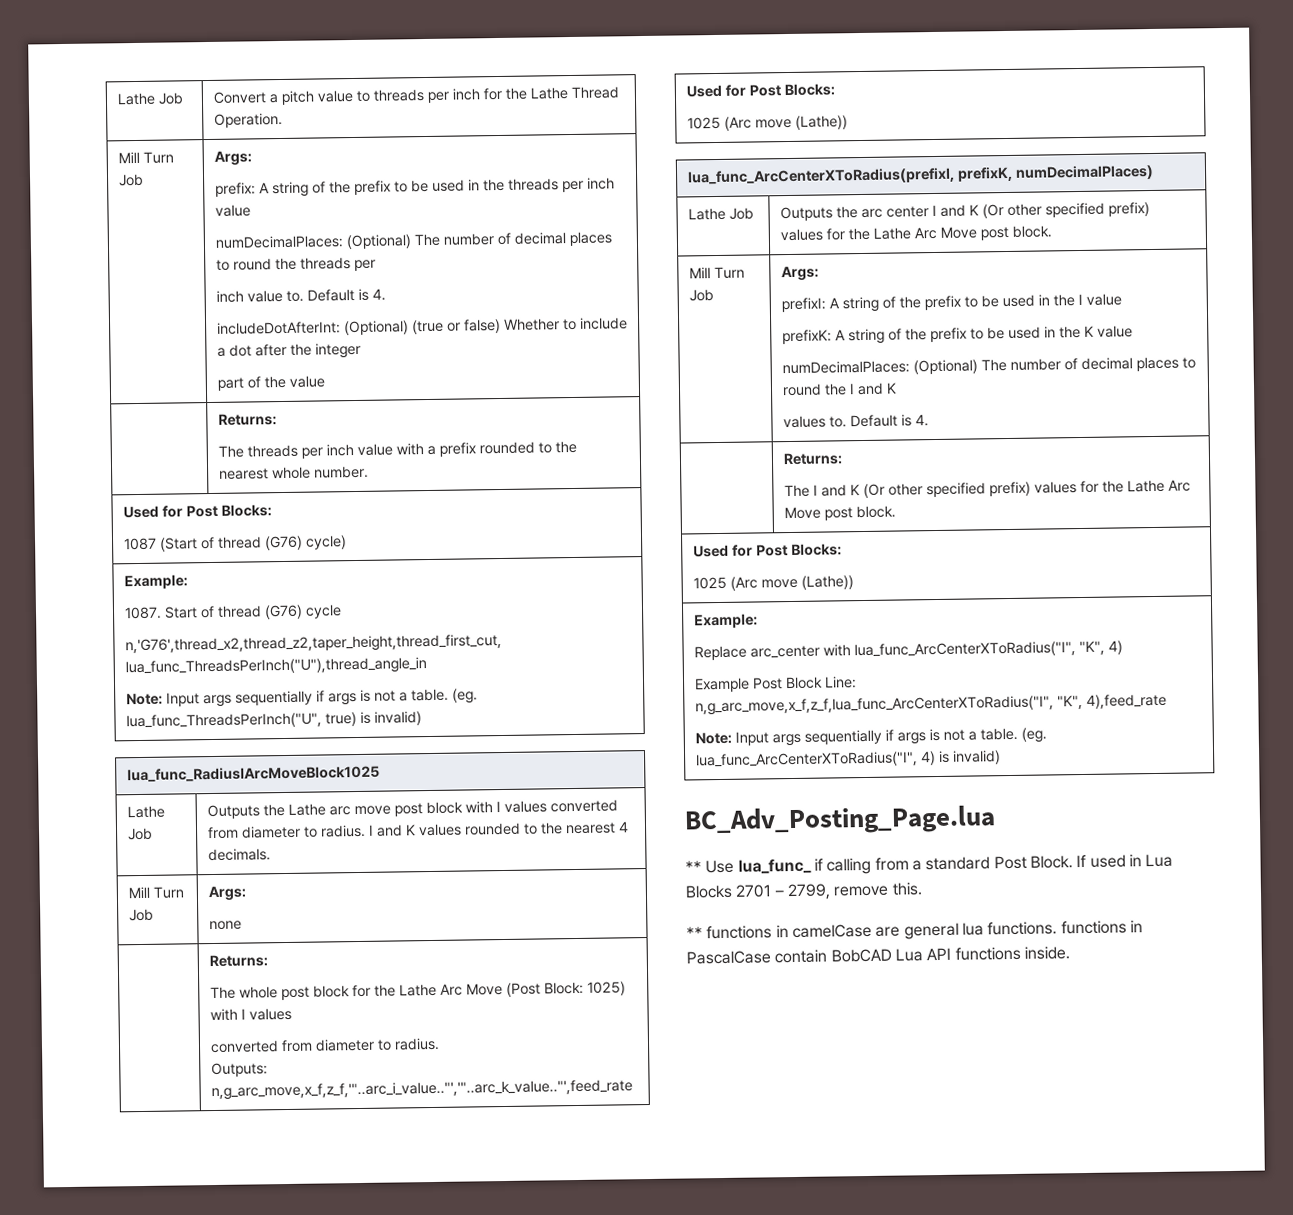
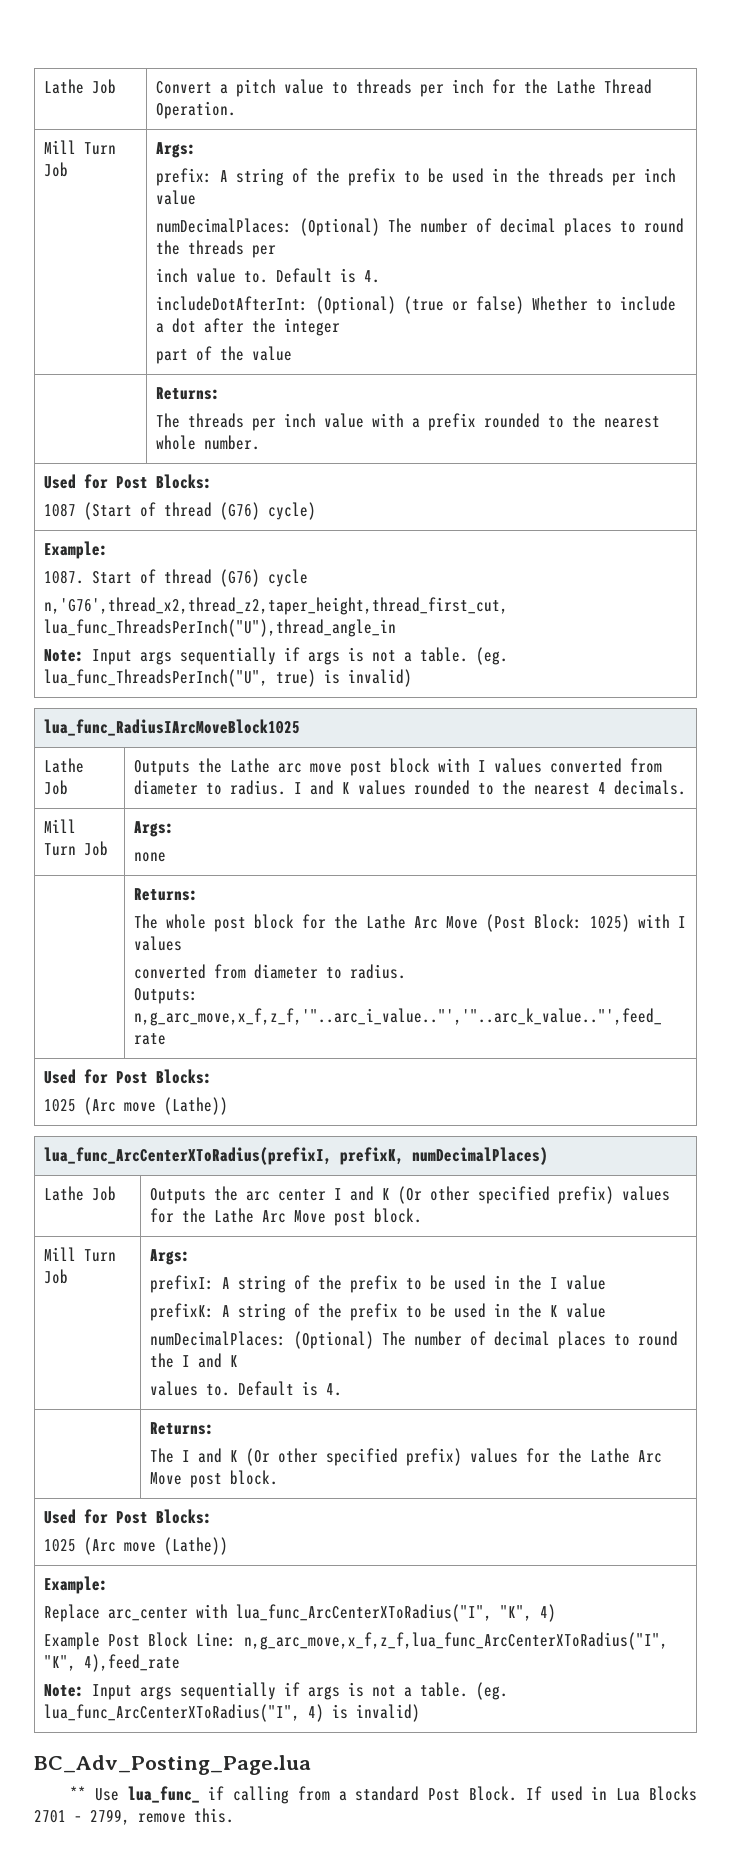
- ** functions in camelCase are general lua functions. functions in PascalCase contain BobCAD Lua API functions inside.

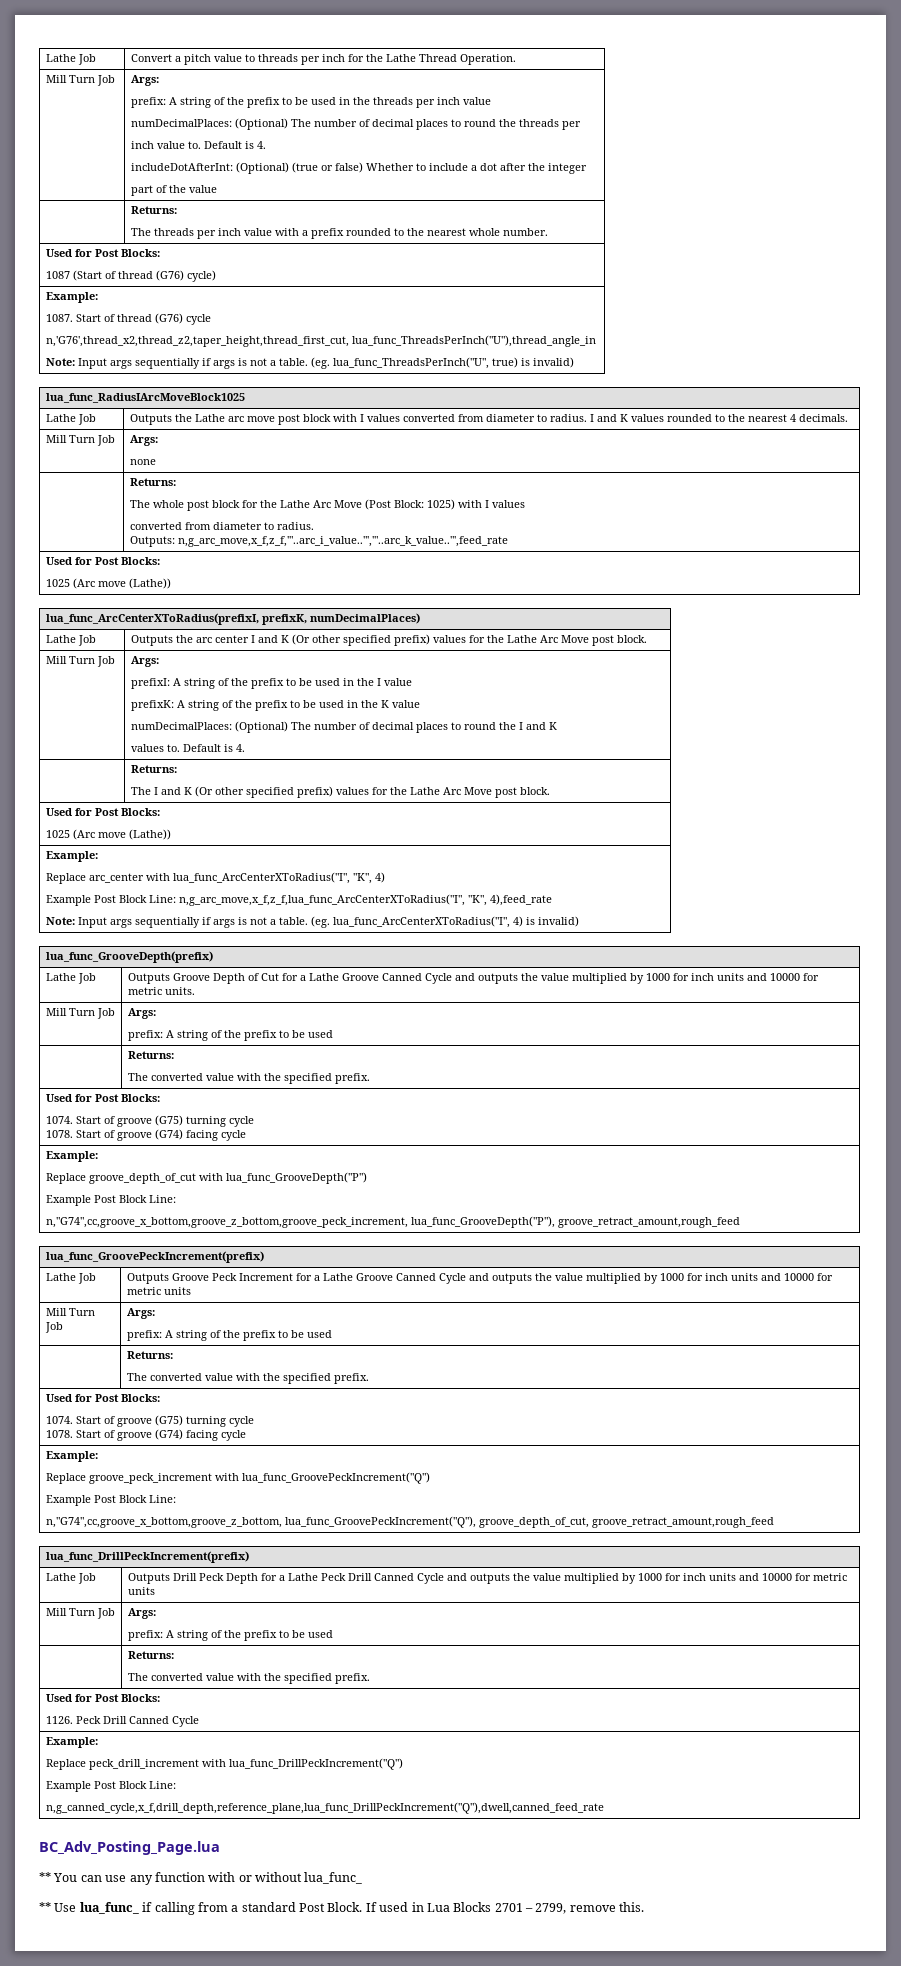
+ lua_func_GrooveDepth(prefix)
+ Lathe Job | Outputs Groove Depth of Cut for a Lathe Groove Canned Cycle and outputs the value multiplied by 1000 for inch units and 10000 for metric units.
+ Mill Turn Job | Args:
+ prefix: A string of the prefix to be used
+ | Returns:
+ The converted value with the specified prefix.
+ Used for Post Blocks:
+ 1074. Start of groove (G75) turning cycle
+ 1078. Start of groove (G74) facing cycle
+ Example:
+ Replace groove_depth_of_cut with lua_func_GrooveDepth("P")
+ Example Post Block Line:
+ n,"G74",cc,groove_x_bottom,groove_z_bottom,groove_peck_increment, lua_func_GrooveDepth("P"), groove_retract_amount,rough_feed
+ lua_func_GroovePeckIncrement(prefix)
+ Lathe Job | Outputs Groove Peck Increment for a Lathe Groove Canned Cycle and outputs the value multiplied by 1000 for inch units and 10000 for metric units
+ Mill Turn Job | Args:
+ prefix: A string of the prefix to be used
+ | Returns:
+ The converted value with the specified prefix.
+ Used for Post Blocks:
+ 1074. Start of groove (G75) turning cycle
+ 1078. Start of groove (G74) facing cycle
+ Example:
+ Replace groove_peck_increment with lua_func_GroovePeckIncrement("Q")
+ Example Post Block Line:
+ n,"G74",cc,groove_x_bottom,groove_z_bottom, lua_func_GroovePeckIncrement("Q"), groove_depth_of_cut, groove_retract_amount,rough_feed
+ lua_func_DrillPeckIncrement(prefix)
+ Lathe Job | Outputs Drill Peck Depth for a Lathe Peck Drill Canned Cycle and outputs the value multiplied by 1000 for inch units and 10000 for metric units
+ Mill Turn Job | Args:
+ prefix: A string of the prefix to be used
+ | Returns:
+ The converted value with the specified prefix.
+ Used for Post Blocks:
+ 1126. Peck Drill Canned Cycle
+ Example:
+ Replace peck_drill_increment with lua_func_DrillPeckIncrement("Q")
+ Example Post Block Line:
+ n,g_canned_cycle,x_f,drill_depth,reference_plane,lua_func_DrillPeckIncrement("Q"),dwell,canned_feed_rate
  BC_Adv_Posting_Page.lua
+ ** You can use any function with or without lua_func_

